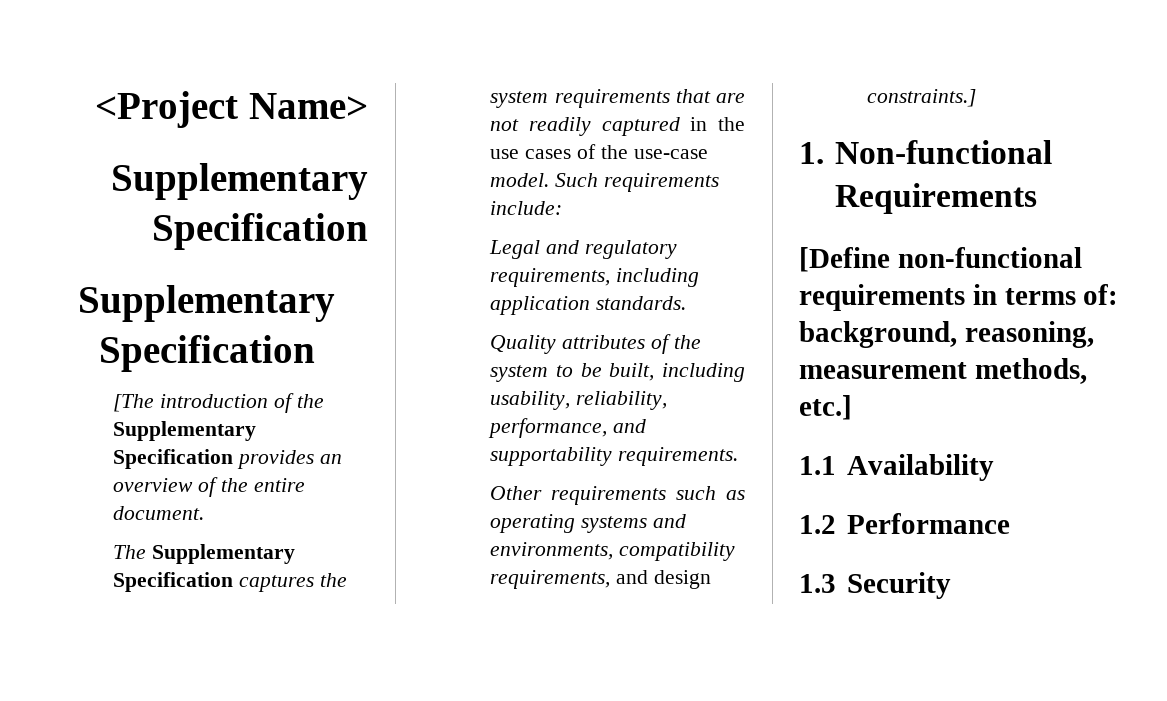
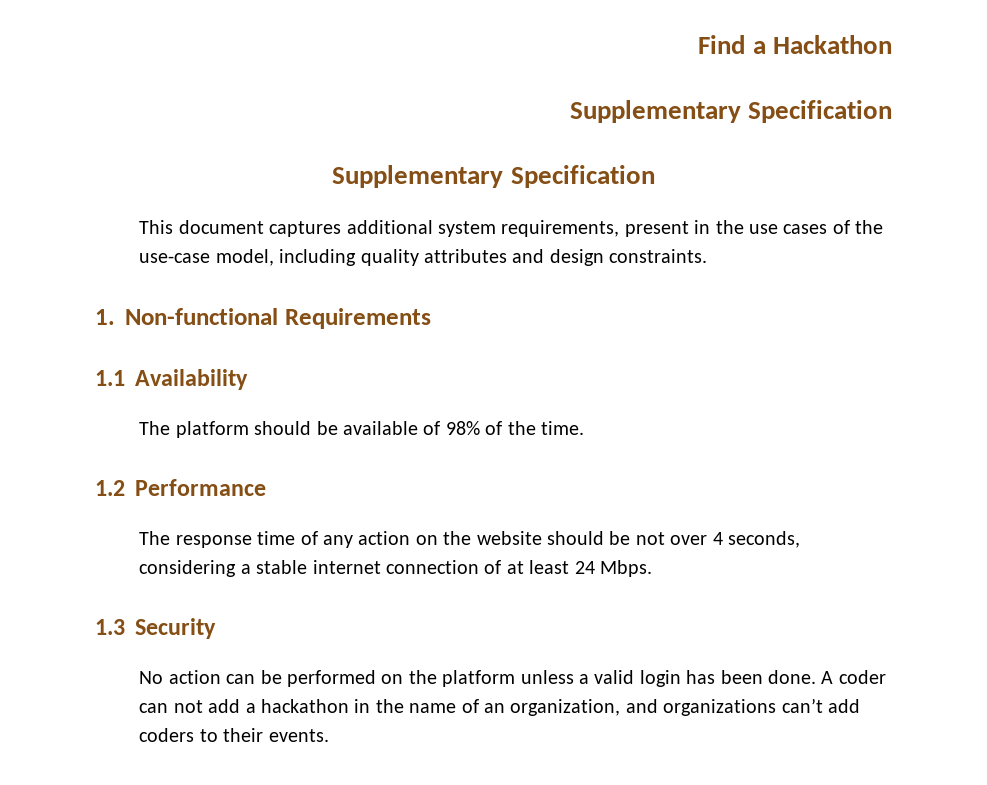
- <Project Name>
+ Find a Hackathon
- [The introduction of the Supplementary Specification provides an overview of the entire document.
- The Supplementary Specification captures the system requirements that are not readily captured in the use cases of the use-case model. Such requirements include:
- Legal and regulatory requirements, including application standards.
- Quality attributes of the system to be built, including usability, reliability, performance, and supportability requirements.
- Other requirements such as operating systems and environments, compatibility requirements, and design constraints.]
+ This document captures additional system requirements, present in the use cases of the use-case model, including quality attributes and design constraints.
- [Define non-functional requirements in terms of: background, reasoning, measurement methods, etc.]
  1.1 Availability
+ The platform should be available of 98% of the time.
  1.2 Performance
+ The response time of any action on the website should be not over 4 seconds, considering a stable internet connection of at least 24 Mbps.
  1.3 Security
+ No action can be performed on the platform unless a valid login has been done. A coder can not add a hackathon in the name of an organization, and organizations can’t add coders to their events.

